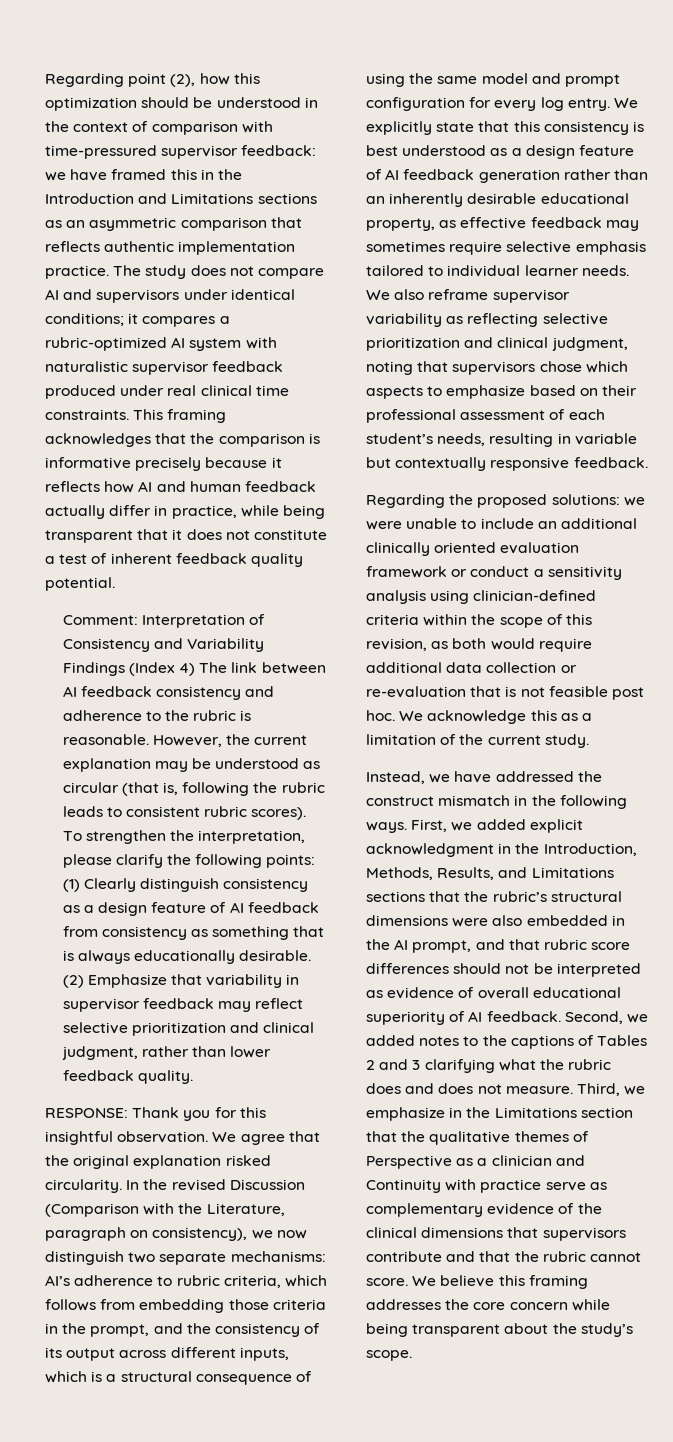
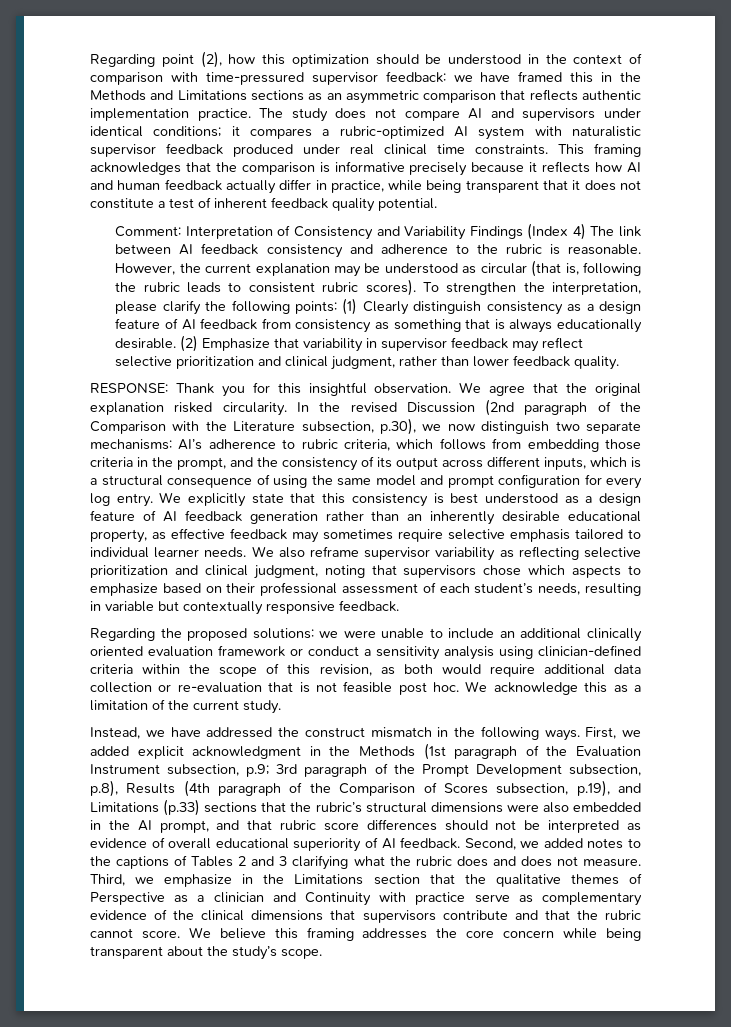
- Regarding point (2), how this optimization should be understood in the context of comparison with time-pressured supervisor feedback: we have framed this in the Introduction and Limitations sections as an asymmetric comparison that reflects authentic implementation practice.
+ Regarding point (2), how this optimization should be understood in the context of comparison with time-pressured supervisor feedback: we have framed this in the Methods and Limitations sections as an asymmetric comparison that reflects authentic implementation practice.
- In the revised Discussion (Comparison with the Literature, paragraph on consistency), we now distinguish two separate mechanisms: AI’s adherence to rubric criteria, which follows from embedding those criteria in the prompt, and the consistency of its output across different inputs, which is a structural consequence of using the same model and prompt configuration for every log entry.
+ In the revised Discussion (2nd paragraph of the Comparison with the Literature subsection, p.30), we now distinguish two separate mechanisms: AI’s adherence to rubric criteria, which follows from embedding those criteria in the prompt, and the consistency of its output across different inputs, which is a structural consequence of using the same model and prompt configuration for every log entry.
- First, we added explicit acknowledgment in the Introduction, Methods, Results, and Limitations sections that the rubric’s structural dimensions were also embedded in the AI prompt, and that rubric score differences should not be interpreted as evidence of overall educational superiority of AI feedback.
+ First, we added explicit acknowledgment in the Methods (1st paragraph of the Evaluation Instrument subsection, p.9; 3rd paragraph of the Prompt Development subsection, p.8), Results (4th paragraph of the Comparison of Scores subsection, p.19), and Limitations (p.33) sections that the rubric’s structural dimensions were also embedded in the AI prompt, and that rubric score differences should not be interpreted as evidence of overall educational superiority of AI feedback.

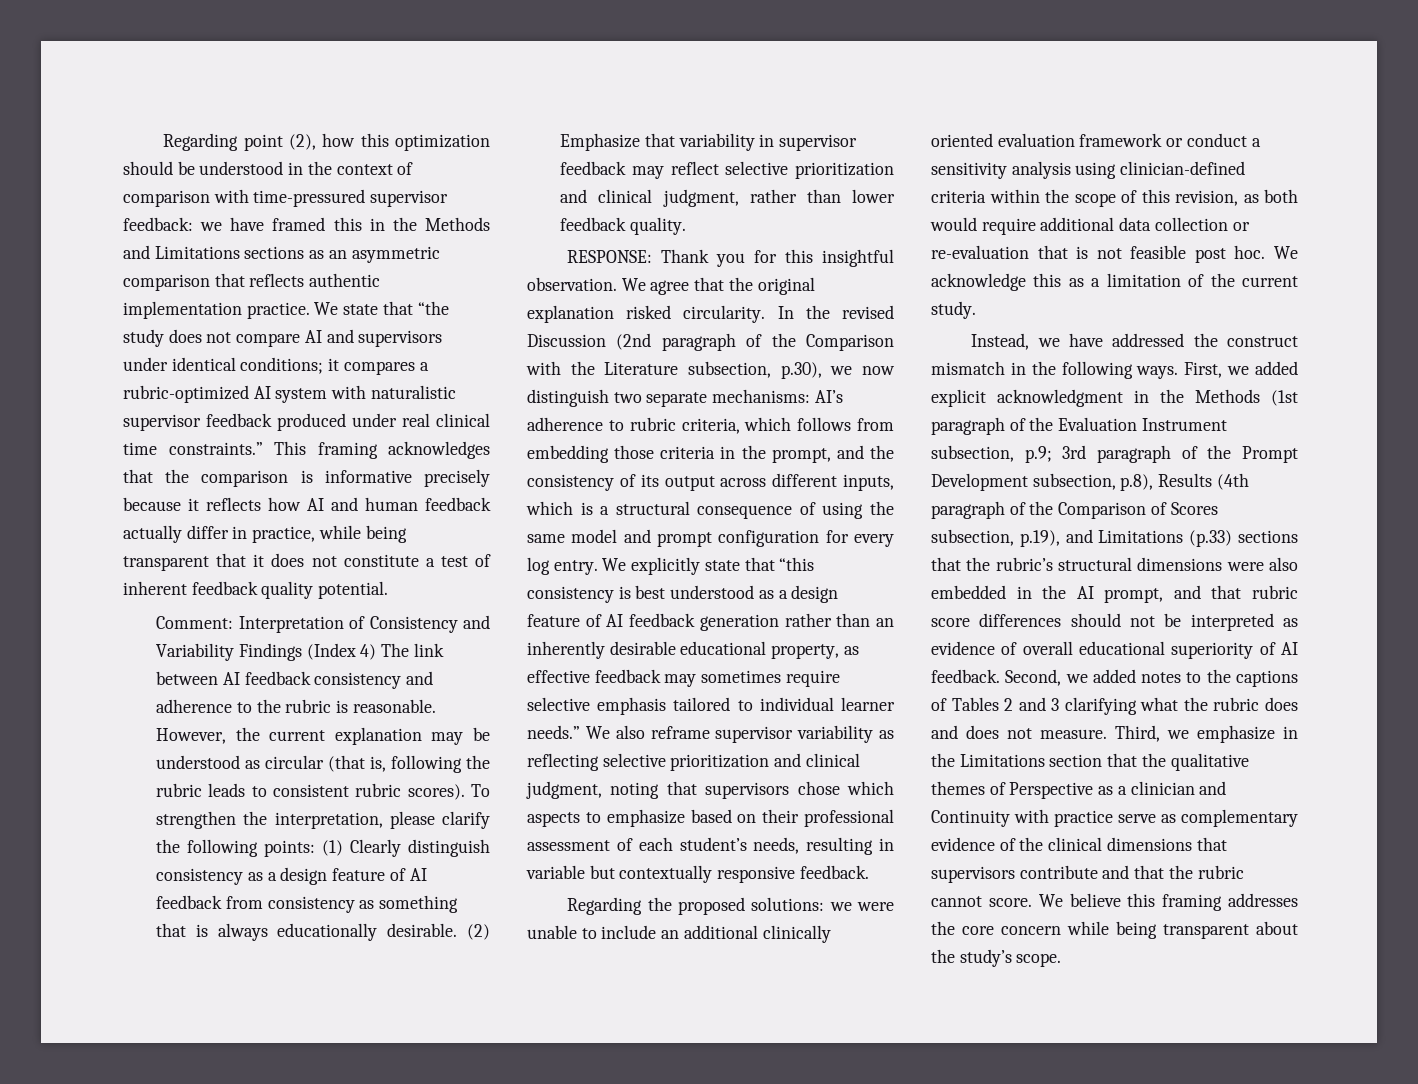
- The study does not compare AI and supervisors under identical conditions; it compares a rubric-optimized AI system with naturalistic supervisor feedback produced under real clinical time constraints.
+ We state that “the study does not compare AI and supervisors under identical conditions; it compares a rubric-optimized AI system with naturalistic supervisor feedback produced under real clinical time constraints.”
- We explicitly state that this consistency is best understood as a design feature of AI feedback generation rather than an inherently desirable educational property, as effective feedback may sometimes require selective emphasis tailored to individual learner needs.
+ We explicitly state that “this consistency is best understood as a design feature of AI feedback generation rather than an inherently desirable educational property, as effective feedback may sometimes require selective emphasis tailored to individual learner needs.”

